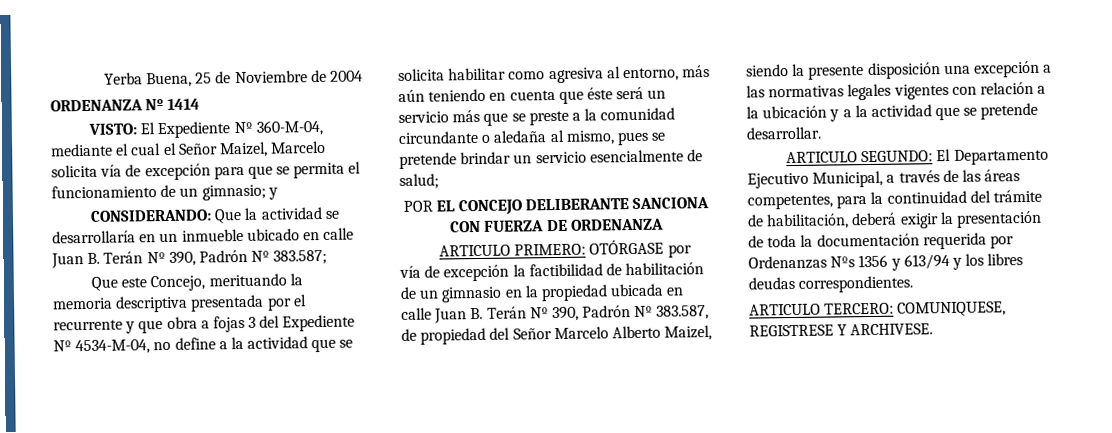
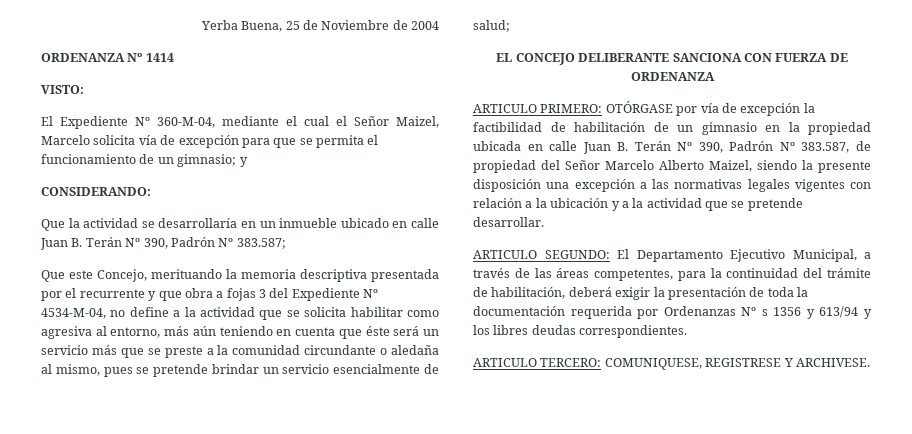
- VISTO: El Expediente Nº 360-M-04, mediante el cual el Señor Maizel, Marcelo solicita vía de excepción para que se permita el funcionamiento de un gimnasio; y
+ VISTO:
+ El Expediente Nº 360-M-04, mediante el cual el Señor Maizel, Marcelo solicita vía de excepción para que se permita el funcionamiento de un gimnasio; y
- CONSIDERANDO: Que la actividad se desarrollaría en un inmueble ubicado en calle Juan B. Terán Nº 390, Padrón Nº 383.587;
+ CONSIDERANDO:
+ Que la actividad se desarrollaría en un inmueble ubicado en calle Juan B. Terán Nº 390, Padrón Nº 383.587;
- POR EL CONCEJO DELIBERANTE SANCIONA CON FUERZA DE ORDENANZA
+ EL CONCEJO DELIBERANTE SANCIONA CON FUERZA DE ORDENANZA
- ARTICULO SEGUNDO: El Departamento Ejecutivo Municipal, a través de las áreas competentes, para la continuidad del trámite de habilitación, deberá exigir la presentación de toda la documentación requerida por Ordenanzas Nºs 1356 y 613/94 y los libres deudas correspondientes.
+ ARTICULO SEGUNDO: El Departamento Ejecutivo Municipal, a través de las áreas competentes, para la continuidad del trámite de habilitación, deberá exigir la presentación de toda la documentación requerida por Ordenanzas Nº s 1356 y 613/94 y los libres deudas correspondientes.

